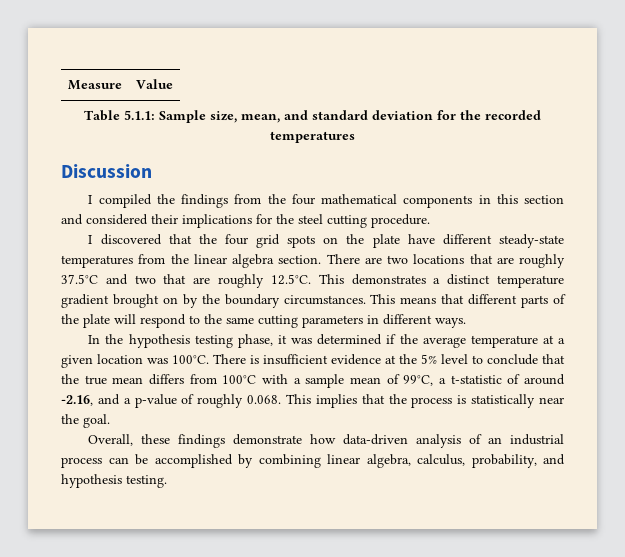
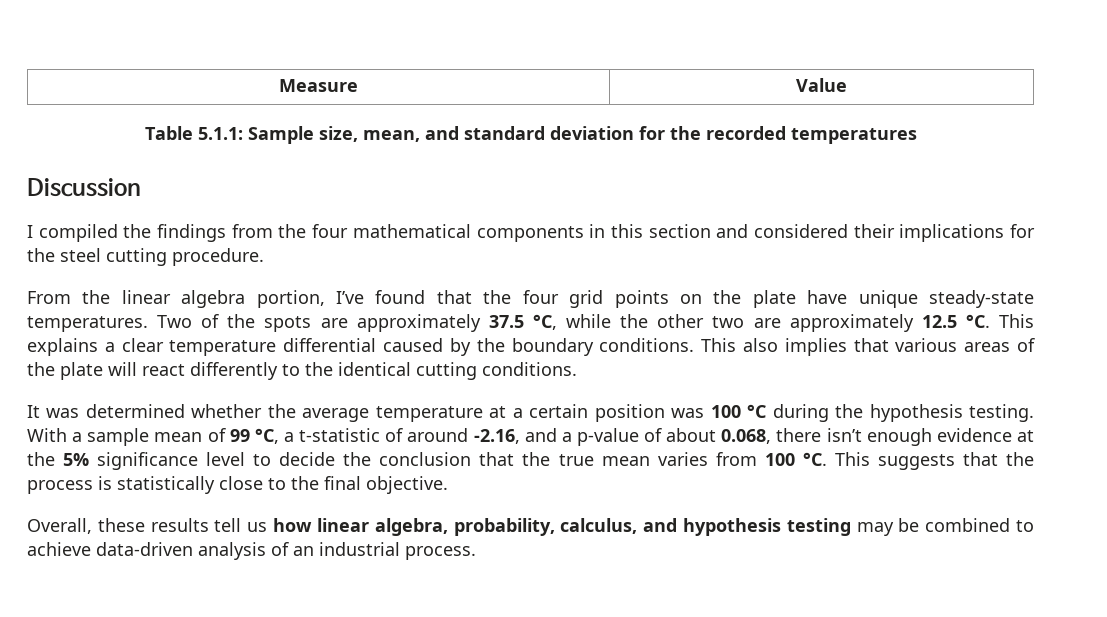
- I discovered that the four grid spots on the plate have different steady-state temperatures from the linear algebra section. There are two locations that are roughly 37.5°C and two that are roughly 12.5°C. This demonstrates a distinct temperature gradient brought on by the boundary circumstances. This means that different parts of the plate will respond to the same cutting parameters in different ways.
- In the hypothesis testing phase, it was determined if the average temperature at a given location was 100°C. There is insufficient evidence at the 5% level to conclude that the true mean differs from 100°C with a sample mean of 99°C, a t-statistic of around -2.16, and a p-value of roughly 0.068. This implies that the process is statistically near the goal.
- Overall, these findings demonstrate how data-driven analysis of an industrial process can be accomplished by combining linear algebra, calculus, probability, and hypothesis testing.
+ From the linear algebra portion, I’ve found that the four grid points on the plate have unique steady-state temperatures. Two of the spots are approximately 37.5 °C, while the other two are approximately 12.5 °C. This explains a clear temperature differential caused by the boundary conditions. This also implies that various areas of the plate will react differently to the identical cutting conditions.
+ It was determined whether the average temperature at a certain position was 100 °C during the hypothesis testing. With a sample mean of 99 °C, a t-statistic of around -2.16, and a p-value of about 0.068, there isn’t enough evidence at the 5% significance level to decide the conclusion that the true mean varies from 100 °C. This suggests that the process is statistically close to the final objective.
+ Overall, these results tell us how linear algebra, probability, calculus, and hypothesis testing may be combined to achieve data-driven analysis of an industrial process.

